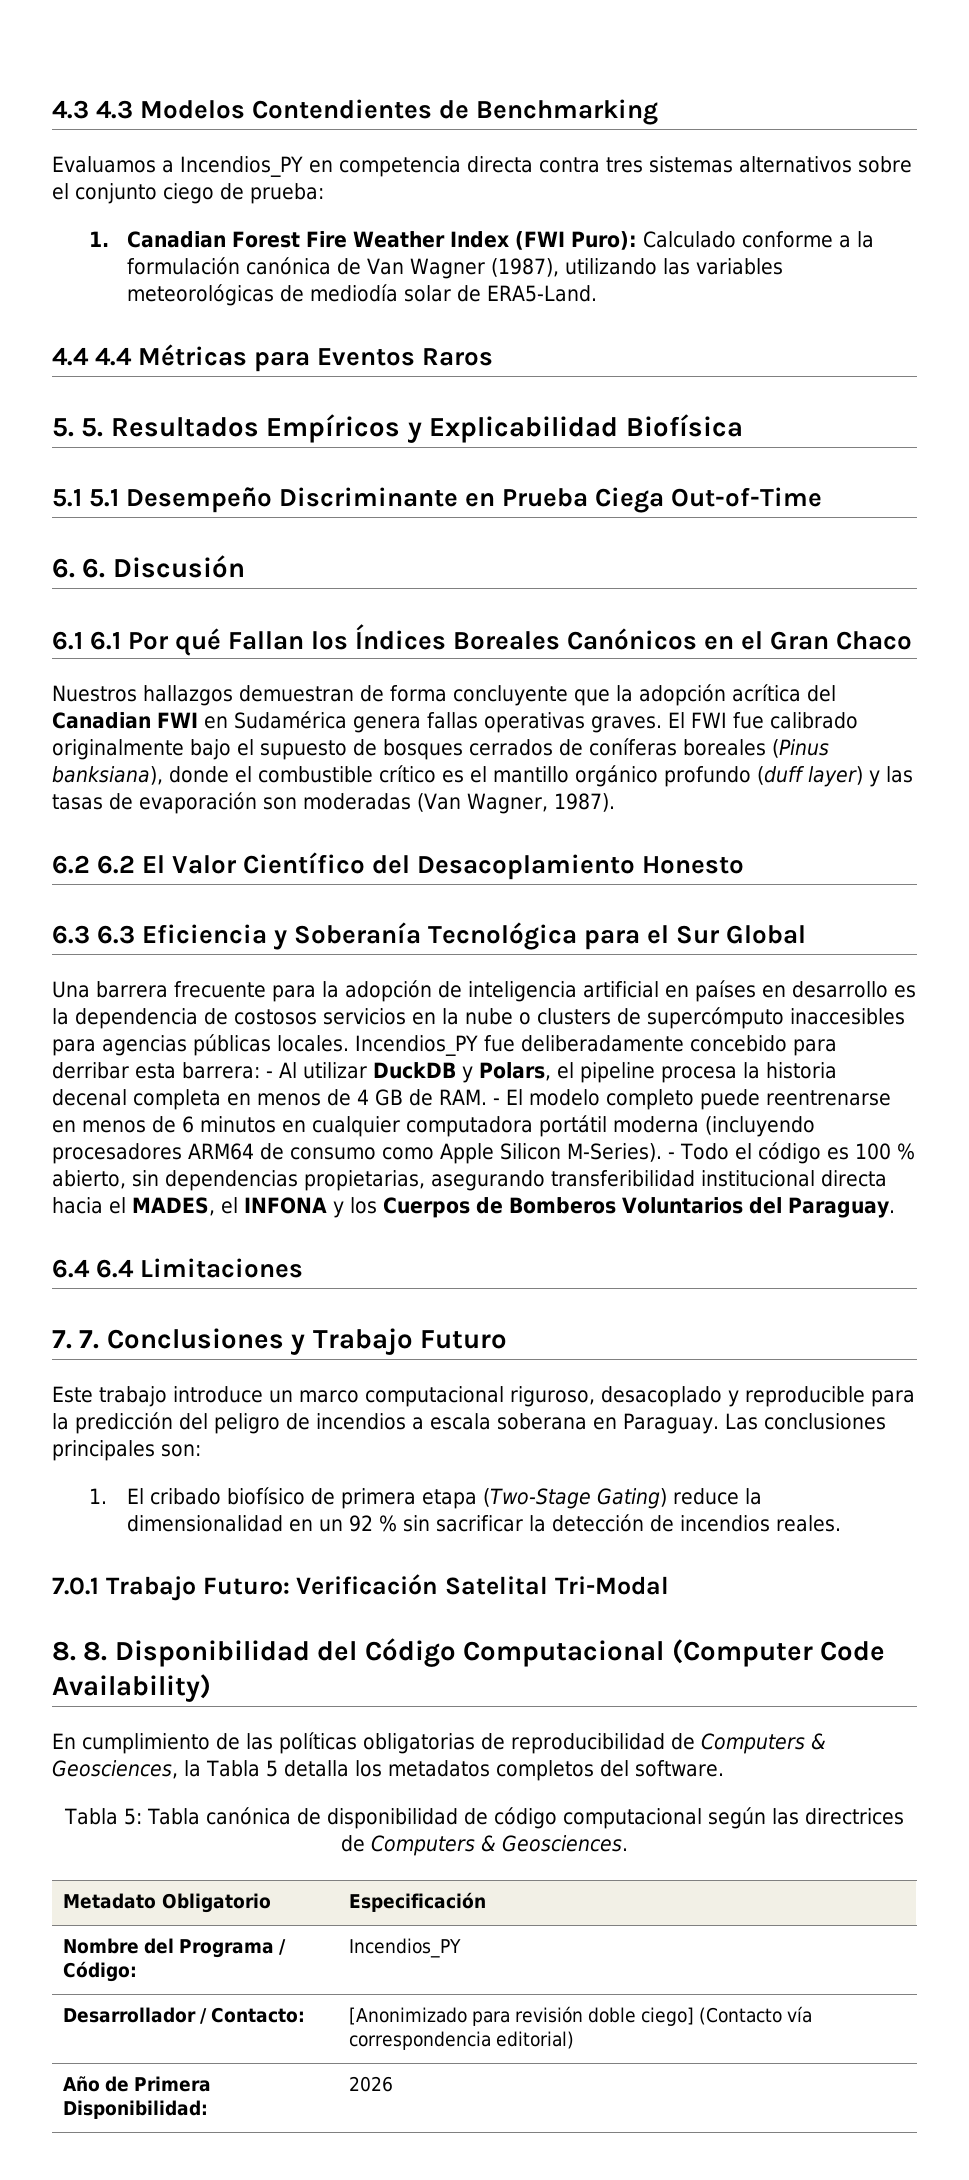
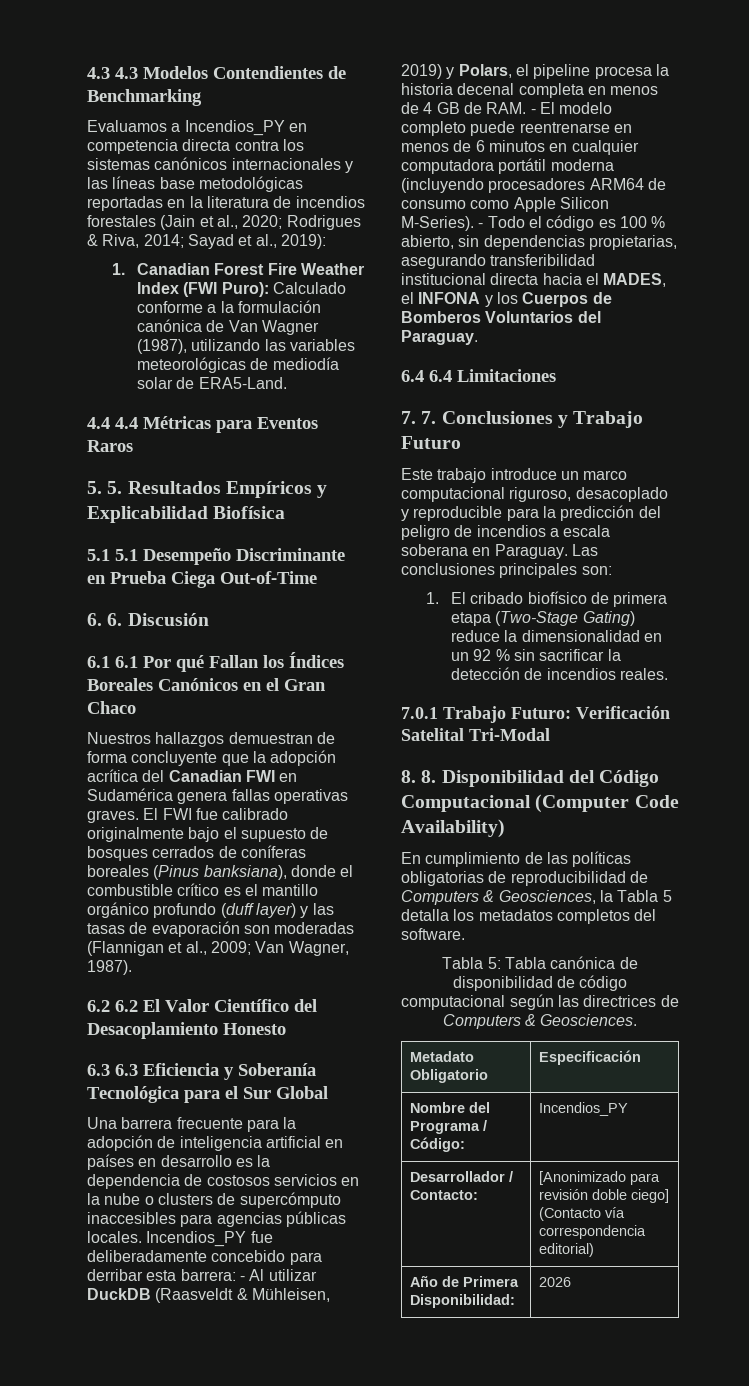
- Evaluamos a Incendios_PY en competencia directa contra tres sistemas alternativos sobre el conjunto ciego de prueba:
+ Evaluamos a Incendios_PY en competencia directa contra los sistemas canónicos internacionales y las líneas base metodológicas reportadas en la literatura de incendios forestales (Jain et al., 2020; Rodrigues & Riva, 2014; Sayad et al., 2019):
- El FWI fue calibrado originalmente bajo el supuesto de bosques cerrados de coníferas boreales (Pinus banksiana), donde el combustible crítico es el mantillo orgánico profundo (duff layer) y las tasas de evaporación son moderadas (Van Wagner, 1987).
+ El FWI fue calibrado originalmente bajo el supuesto de bosques cerrados de coníferas boreales (Pinus banksiana), donde el combustible crítico es el mantillo orgánico profundo (duff layer) y las tasas de evaporación son moderadas (Flannigan et al., 2009; Van Wagner, 1987).
- Incendios_PY fue deliberadamente concebido para derribar esta barrera: - Al utilizar DuckDB y Polars, el pipeline procesa la historia decenal completa en menos de 4 GB de RAM. - El modelo completo puede reentrenarse en menos de 6 minutos en cualquier computadora portátil moderna (incluyendo procesadores ARM64 de consumo como Apple Silicon M-Series).
+ Incendios_PY fue deliberadamente concebido para derribar esta barrera: - Al utilizar DuckDB (Raasveldt & Mühleisen, 2019) y Polars, el pipeline procesa la historia decenal completa en menos de 4 GB de RAM. - El modelo completo puede reentrenarse en menos de 6 minutos en cualquier computadora portátil moderna (incluyendo procesadores ARM64 de consumo como Apple Silicon M-Series).

